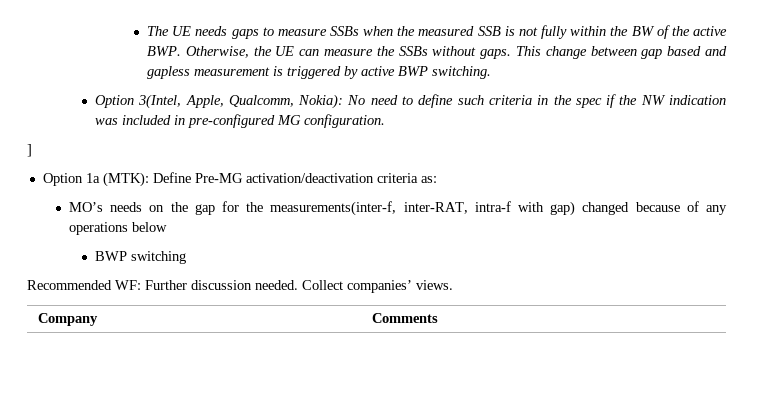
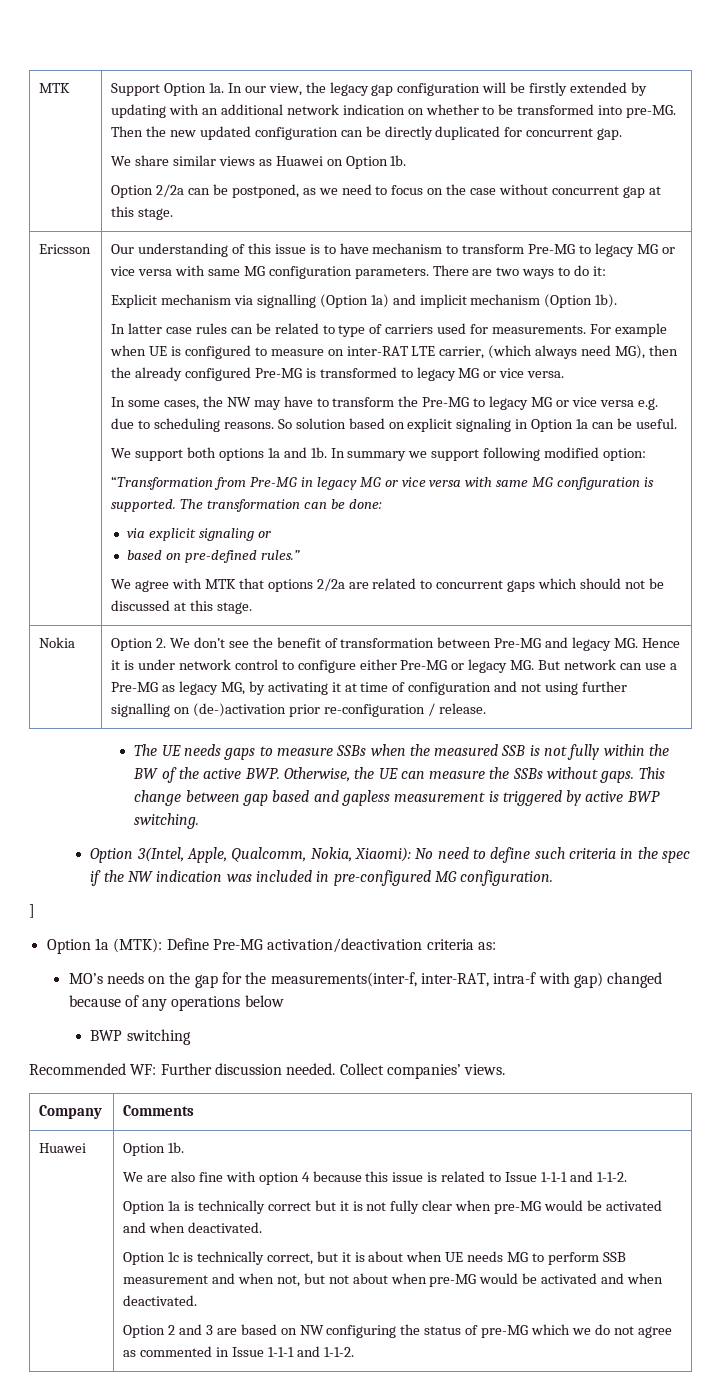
+ MTK | Support Option 1a. In our view, the legacy gap configuration will be firstly extended by updating with an additional network indication on whether to be transformed into pre-MG. Then the new updated configuration can be directly duplicated for concurrent gap.
+ We share similar views as Huawei on Option 1b.
+ Option 2/2a can be postponed, as we need to focus on the case without concurrent gap at this stage.
+ Ericsson | Our understanding of this issue is to have mechanism to transform Pre-MG to legacy MG or vice versa with same MG configuration parameters. There are two ways to do it:
+ Explicit mechanism via signalling (Option 1a) and implicit mechanism (Option 1b).
+ In latter case rules can be related to type of carriers used for measurements. For example when UE is configured to measure on inter-RAT LTE carrier, (which always need MG), then the already configured Pre-MG is transformed to legacy MG or vice versa.
+ In some cases, the NW may have to transform the Pre-MG to legacy MG or vice versa e.g. due to scheduling reasons. So solution based on explicit signaling in Option 1a can be useful.
+ We support both options 1a and 1b. In summary we support following modified option:
+ “Transformation from Pre-MG in legacy MG or vice versa with same MG configuration is supported. The transformation can be done:
+ via explicit signaling or
+ based on pre-defined rules.”
+ We agree with MTK that options 2/2a are related to concurrent gaps which should not be discussed at this stage.
+ Nokia | Option 2. We don’t see the benefit of transformation between Pre-MG and legacy MG. Hence it is under network control to configure either Pre-MG or legacy MG. But network can use a Pre-MG as legacy MG, by activating it at time of configuration and not using further signalling on (de-)activation prior re-configuration / release.
- Option 3(Intel, Apple, Qualcomm, Nokia): No need to define such criteria in the spec if the NW indication was included in pre-configured MG configuration.
+ Option 3(Intel, Apple, Qualcomm, Nokia, Xiaomi): No need to define such criteria in the spec if the NW indication was included in pre-configured MG configuration.
+ Huawei | Option 1b.
+ We are also fine with option 4 because this issue is related to Issue 1-1-1 and 1-1-2.
+ Option 1a is technically correct but it is not fully clear when pre-MG would be activated and when deactivated.
+ Option 1c is technically correct, but it is about when UE needs MG to perform SSB measurement and when not, but not about when pre-MG would be activated and when deactivated.
+ Option 2 and 3 are based on NW configuring the status of pre-MG which we do not agree as commented in Issue 1-1-1 and 1-1-2.

